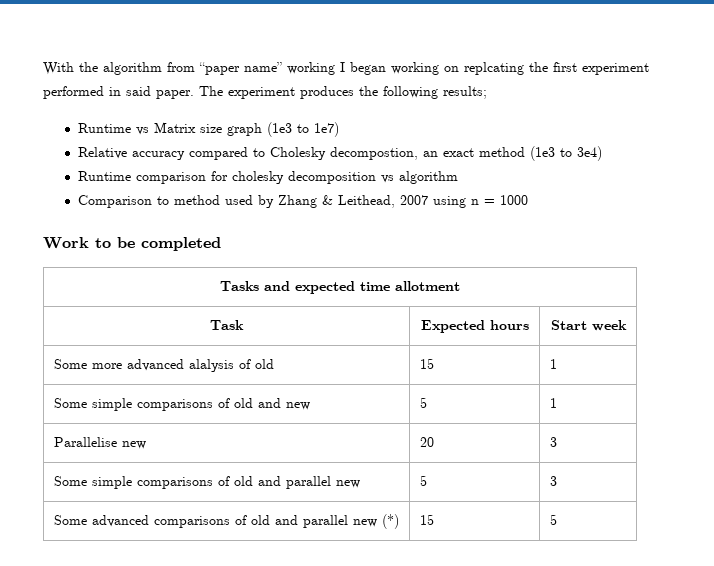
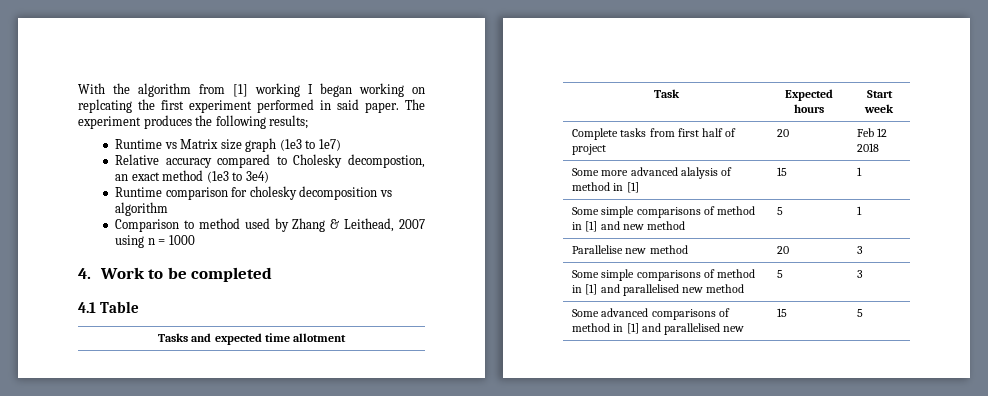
- With the algorithm from “paper name” working I began working on replcating the first experiment performed in said paper.
+ With the algorithm from [1] working I began working on replcating the first experiment performed in said paper.
- Work to be completed
+ 4. Work to be completed
+ 4.1 Table
+ Complete tasks from first half of project | 20 | Feb 12 2018
- Some more advanced alalysis of old | 15 | 1
+ Some more advanced alalysis of method in [1] | 15 | 1
- Some simple comparisons of old and new | 5 | 1
+ Some simple comparisons of method in [1] and new method | 5 | 1
- Parallelise new | 20 | 3
+ Parallelise new method | 20 | 3
- Some simple comparisons of old and parallel new | 5 | 3
+ Some simple comparisons of method in [1] and parallelised new method | 5 | 3
- Some advanced comparisons of old and parallel new (*) | 15 | 5
+ Some advanced comparisons of method in [1] and parallelised new | 15 | 5

